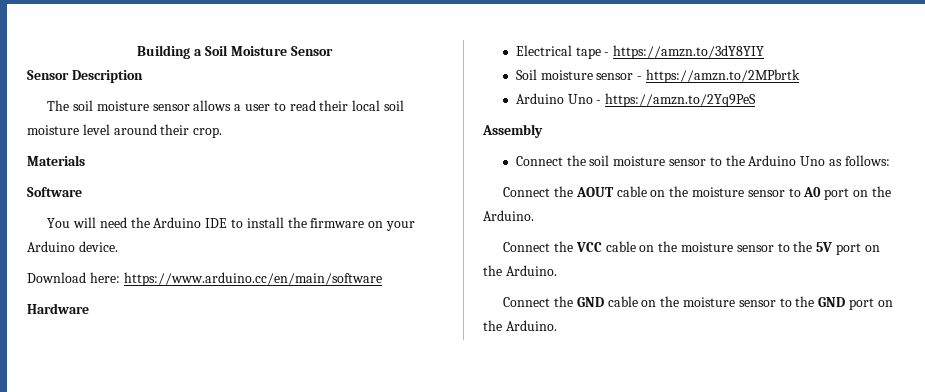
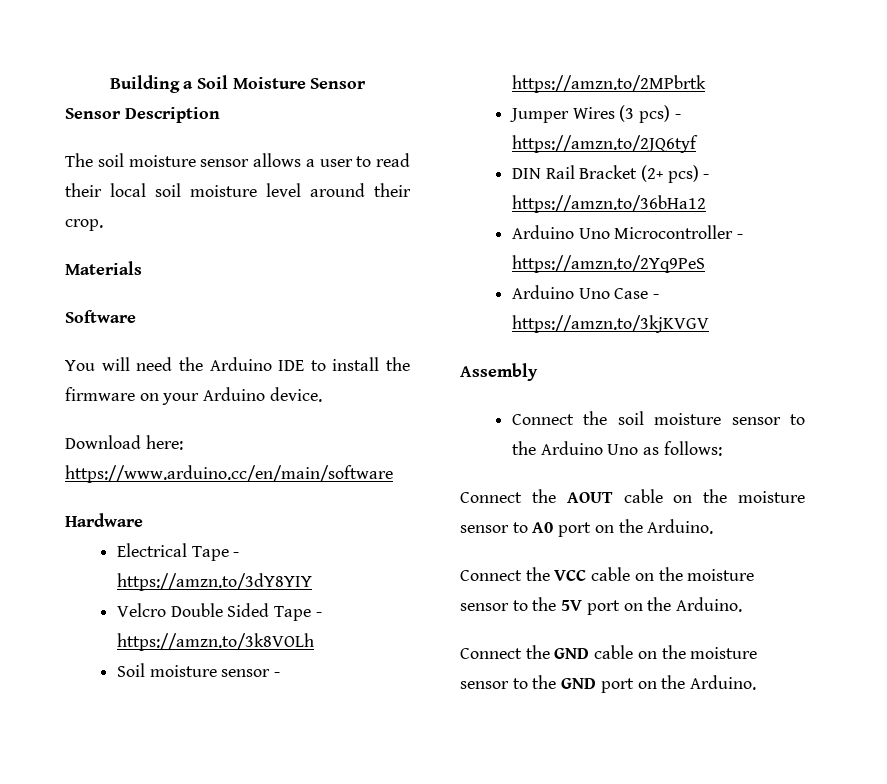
- Electrical tape - https://amzn.to/3dY8YIY
+ Electrical Tape - https://amzn.to/3dY8YIY
+ Velcro Double Sided Tape - https://amzn.to/3k8VOLh
- Arduino Uno - https://amzn.to/2Yq9PeS
+ Jumper Wires (3 pcs) - https://amzn.to/2JQ6tyf
+ DIN Rail Bracket (2+ pcs) - https://amzn.to/36bHa12
+ Arduino Uno Microcontroller - https://amzn.to/2Yq9PeS
+ Arduino Uno Case - https://amzn.to/3kjKVGV

